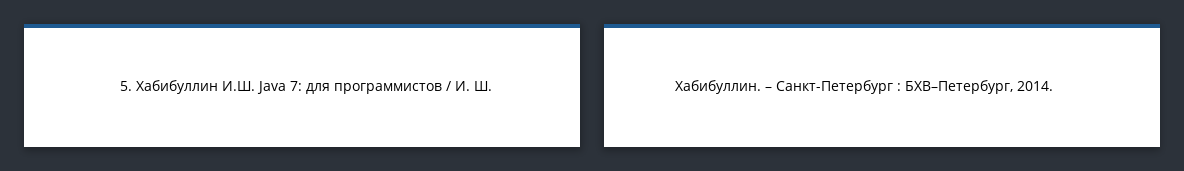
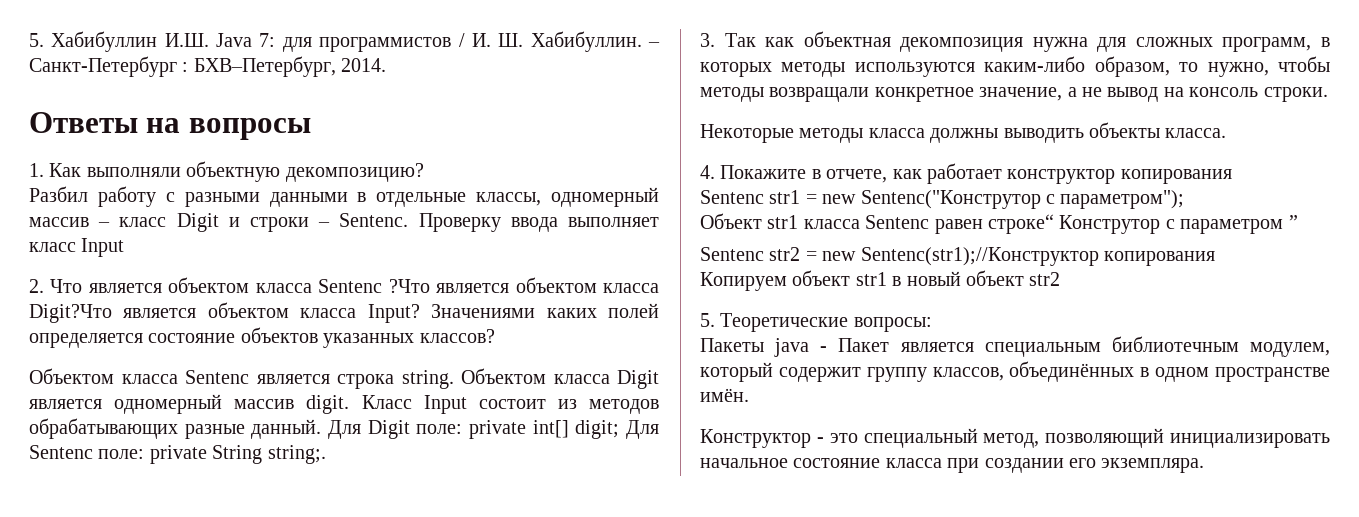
+ Ответы на вопросы
+ 1. Как выполняли объектную декомпозицию?
+ Разбил работу с разными данными в отдельные классы, одномерный массив – класс Digit и строки – Sentenc. Проверку ввода выполняет класс Input
+ 2. Что является объектом класса Sentenc ?Что является объектом класса Digit?Что является объектом класса Input? Значениями каких полей определяется состояние объектов указанных классов?
+ Объектом класса Sentenc является строка string. Объектом класса Digit является одномерный массив digit. Класс Input состоит из методов обрабатывающих разные данный. Для Digit поле: private int[] digit; Для Sentenc поле: private String string;.
+ 3. Так как объектная декомпозиция нужна для сложных программ, в которых методы используются каким-либо образом, то нужно, чтобы методы возвращали конкретное значение, а не вывод на консоль строки.
+ Некоторые методы класса должны выводить объекты класса.
+ 4. Покажите в отчете, как работает конструктор копирования
+ Sentenc str1 = new Sentenc("Конструтор с параметром");
+ Объект str1 класса Sentenc равен строке“ Конструтор с параметром ”
+ Sentenc str2 = new Sentenc(str1);//Конструктор копирования
+ Копируем объект str1 в новый объект str2
+ 5. Теоретические вопросы:
+ Пакеты java - Пакет является специальным библиотечным модулем, который содержит группу классов, объединённых в одном пространстве имён.
+ Конструктор - это специальный метод, позволяющий инициализировать начальное состояние класса при создании его экземпляра.

